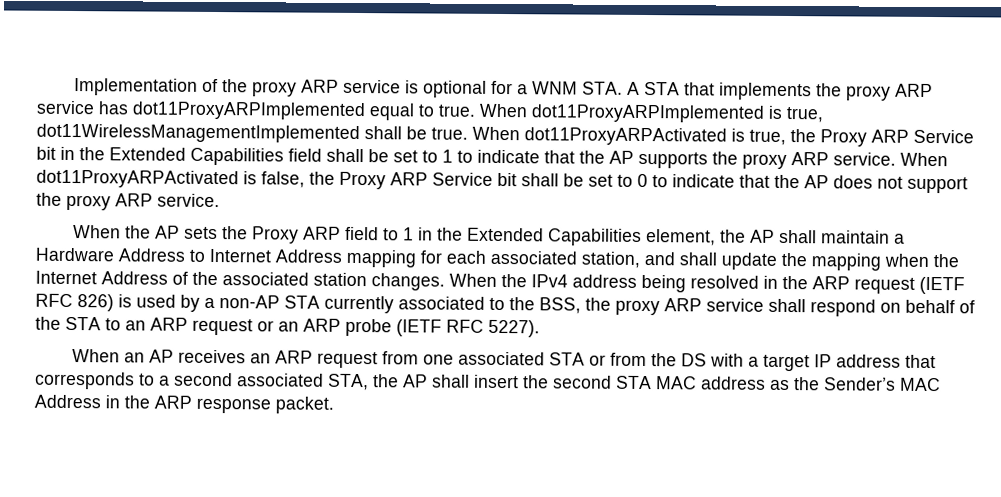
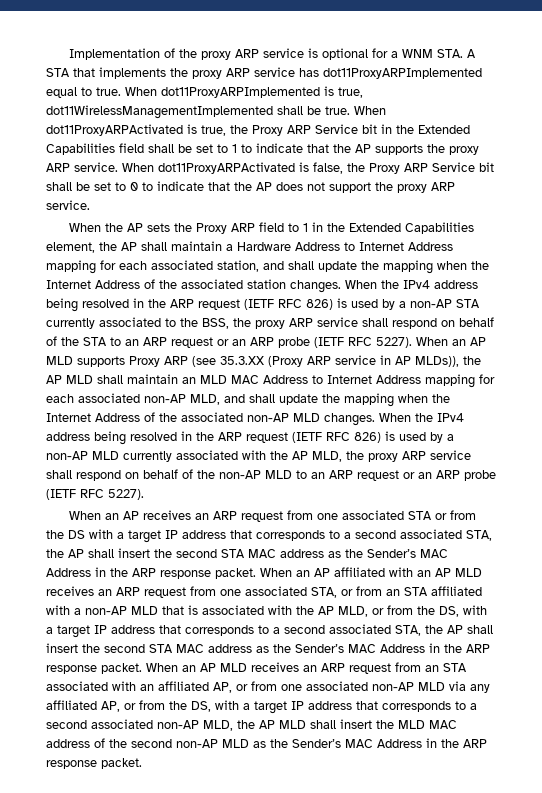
+ When an AP MLD supports Proxy ARP (see 35.3.XX (Proxy ARP service in AP MLDs)), the AP MLD shall maintain an MLD MAC Address to Internet Address mapping for each associated non-AP MLD, and shall update the mapping when the Internet Address of the associated non-AP MLD changes. When the IPv4 address being resolved in the ARP request (IETF RFC 826) is used by a non-AP MLD currently associated with the AP MLD, the proxy ARP service shall respond on behalf of the non-AP MLD to an ARP request or an ARP probe (IETF RFC 5227).
+ When an AP affiliated with an AP MLD receives an ARP request from one associated STA, or from an STA affiliated with a non-AP MLD that is associated with the AP MLD, or from the DS, with a target IP address that corresponds to a second associated STA, the AP shall insert the second STA MAC address as the Sender’s MAC Address in the ARP response packet. When an AP MLD receives an ARP request from an STA associated with an affiliated AP, or from one associated non-AP MLD via any affiliated AP, or from the DS, with a target IP address that corresponds to a second associated non-AP MLD, the AP MLD shall insert the MLD MAC address of the second non-AP MLD as the Sender’s MAC Address in the ARP response packet.

